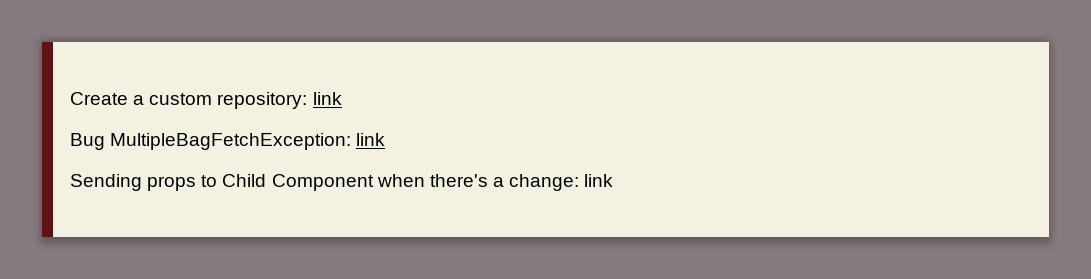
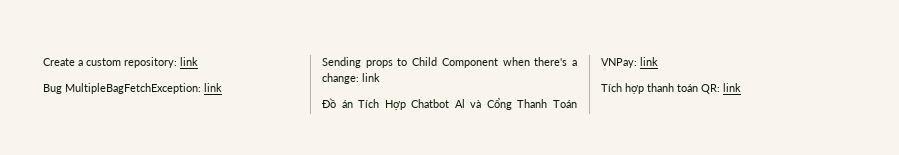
+ Đồ án Tích Hợp Chatbot Al và Cổng Thanh Toán VNPay: link
+ Tích hợp thanh toán QR: link

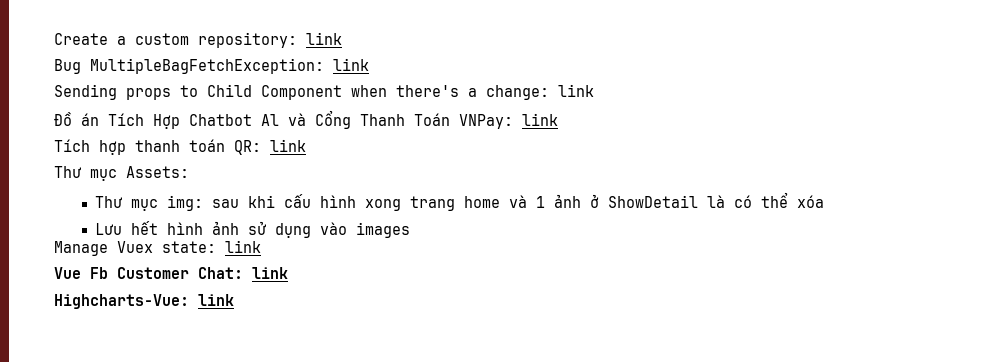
+ Thư mục Assets:
+ Thư mục img: sau khi cấu hình xong trang home và 1 ảnh ở ShowDetail là có thể xóa
+ Lưu hết hình ảnh sử dụng vào images
+ Manage Vuex state: link
+ Vue Fb Customer Chat: link
+ Highcharts-Vue: link

